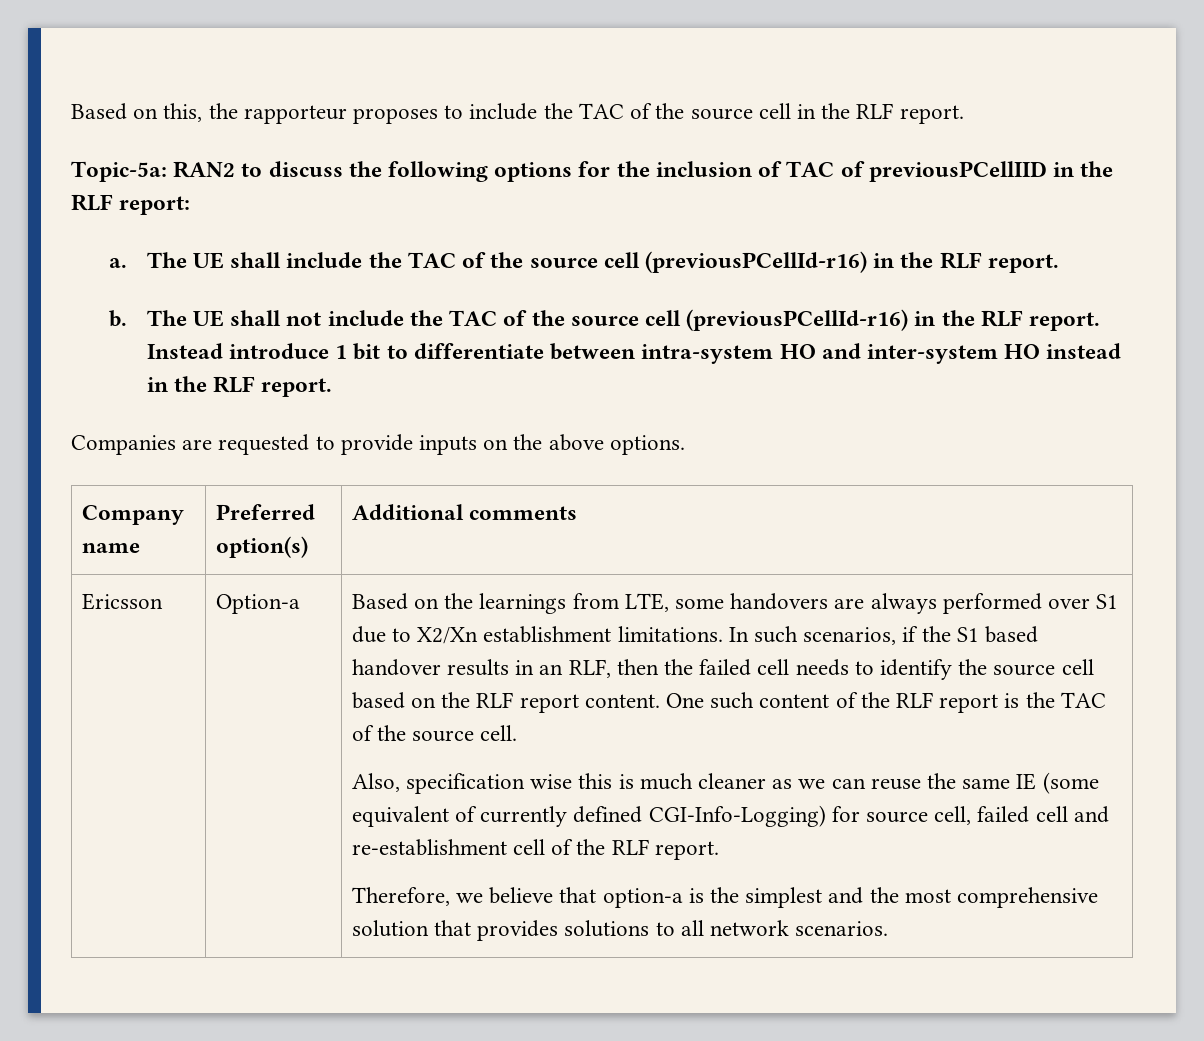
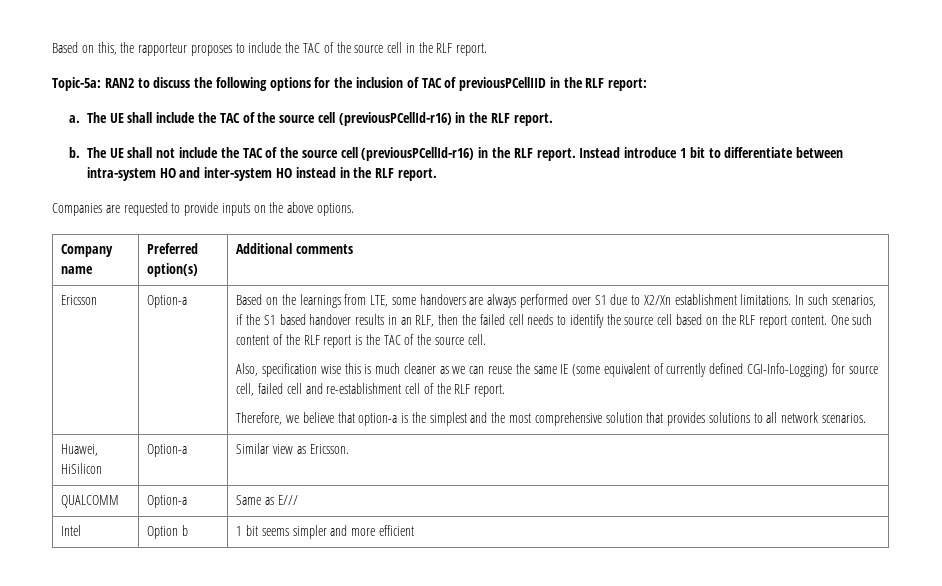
+ Huawei, HiSilicon | Option-a | Similar view as Ericsson.
+ QUALCOMM | Option-a | Same as E///
+ Intel | Option b | 1 bit seems simpler and more efficient

